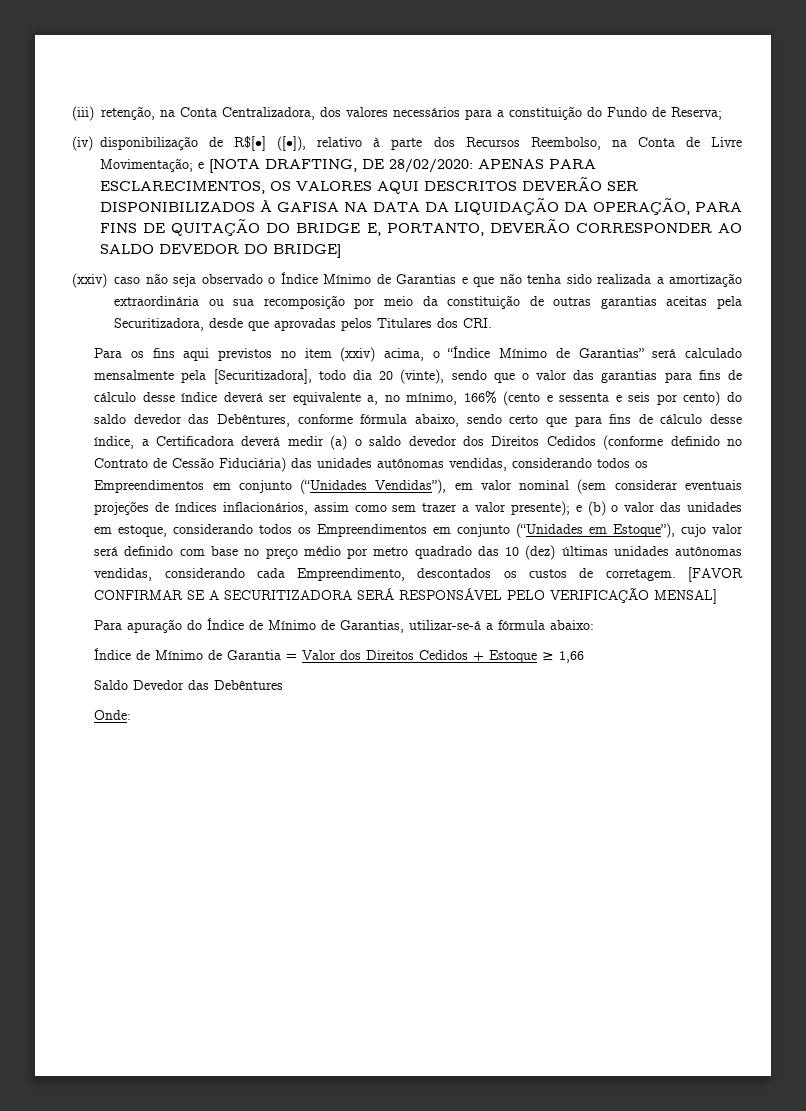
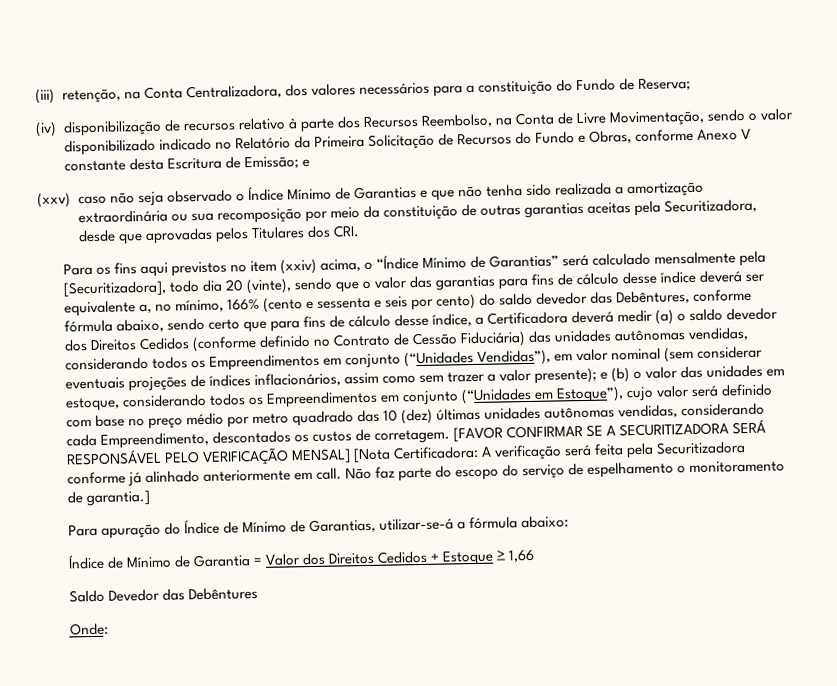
- (iv) disponibilização de R$[•] ([•]), relativo à parte dos Recursos Reembolso, na Conta de Livre Movimentação; e [NOTA DRAFTING, DE 28/02/2020: APENAS PARA ESCLARECIMENTOS, OS VALORES AQUI DESCRITOS DEVERÃO SER DISPONIBILIZADOS À GAFISA NA DATA DA LIQUIDAÇÃO DA OPERAÇÃO, PARA FINS DE QUITAÇÃO DO BRIDGE E, PORTANTO, DEVERÃO CORRESPONDER AO SALDO DEVEDOR DO BRIDGE]
- (xxiv) caso não seja observado o Índice Mínimo de Garantias e que não tenha sido realizada a amortização extraordinária ou sua recomposição por meio da constituição de outras garantias aceitas pela Securitizadora, desde que aprovadas pelos Titulares dos CRI.
+ (iv) disponibilização de recursos relativo à parte dos Recursos Reembolso, na Conta de Livre Movimentação, sendo o valor disponibilizado indicado no Relatório da Primeira Solicitação de Recursos do Fundo e Obras, conforme Anexo V constante desta Escritura de Emissão; e
+ (xxv) caso não seja observado o Índice Mínimo de Garantias e que não tenha sido realizada a amortização extraordinária ou sua recomposição por meio da constituição de outras garantias aceitas pela Securitizadora, desde que aprovadas pelos Titulares dos CRI.
- [FAVOR CONFIRMAR SE A SECURITIZADORA SERÁ RESPONSÁVEL PELO VERIFICAÇÃO MENSAL]
+ [FAVOR CONFIRMAR SE A SECURITIZADORA SERÁ RESPONSÁVEL PELO VERIFICAÇÃO MENSAL] [Nota Certificadora: A verificação será feita pela Securitizadora conforme já alinhado anteriormente em call. Não faz parte do escopo do serviço de espelhamento o monitoramento de garantia.]

